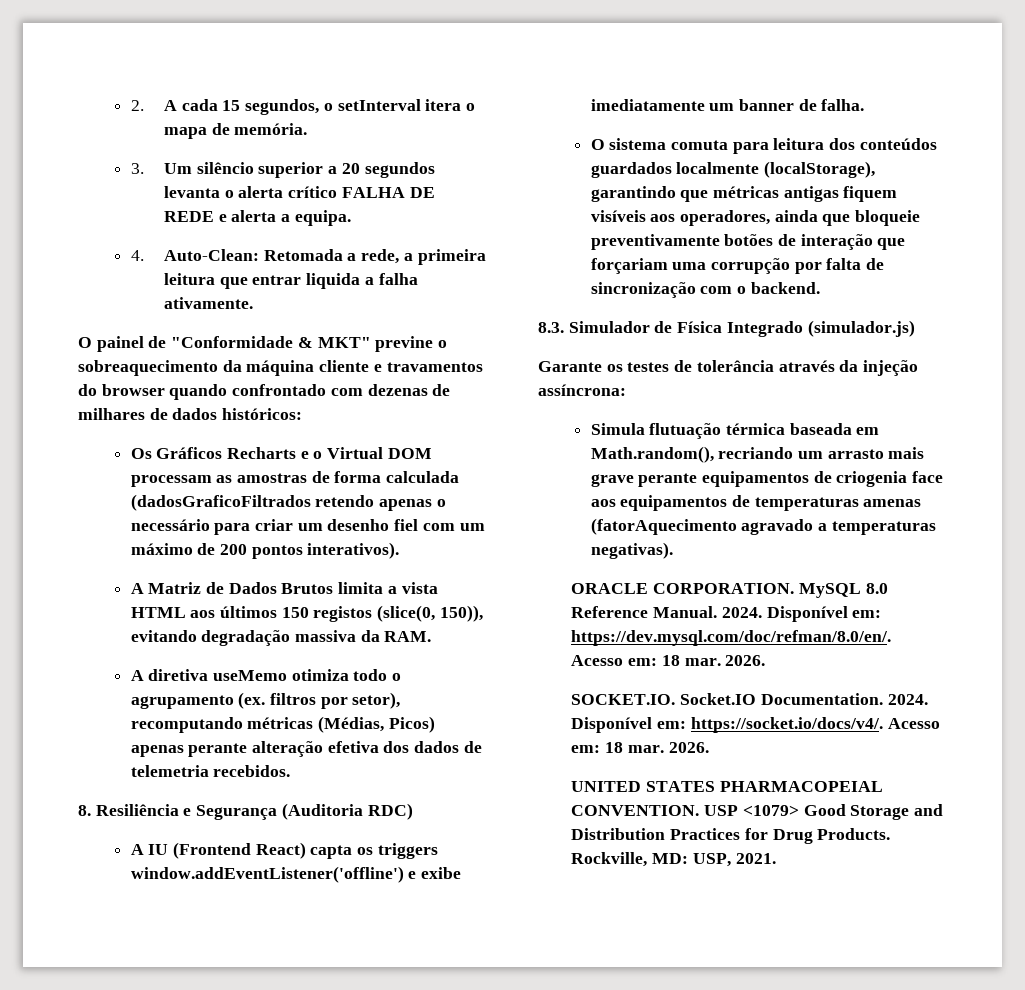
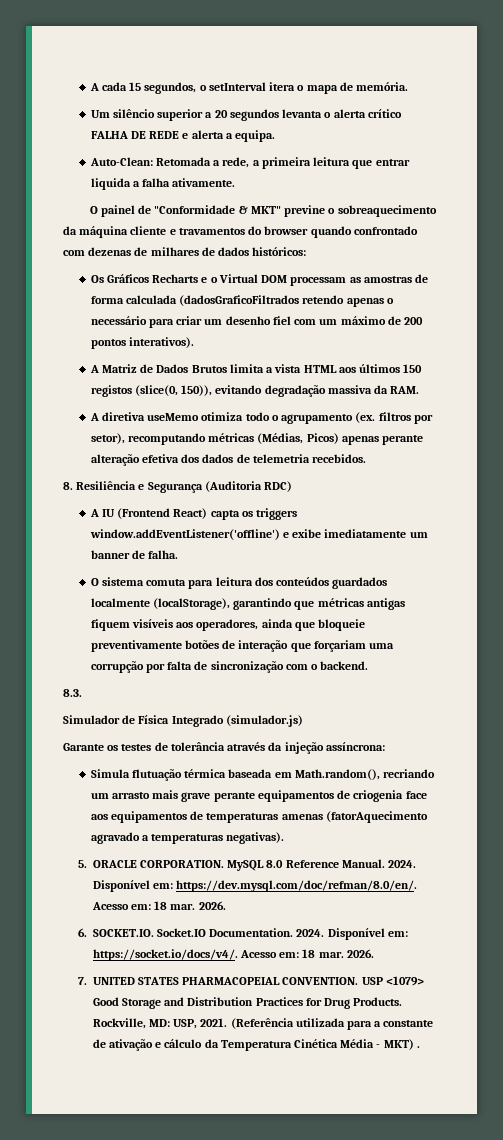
- 2. A cada 15 segundos, o setInterval itera o mapa de memória.
+ A cada 15 segundos, o setInterval itera o mapa de memória.
- 3. Um silêncio superior a 20 segundos levanta o alerta crítico FALHA DE REDE e alerta a equipa.
+ Um silêncio superior a 20 segundos levanta o alerta crítico FALHA DE REDE e alerta a equipa.
- 4. Auto-Clean: Retomada a rede, a primeira leitura que entrar liquida a falha ativamente.
+ Auto-Clean: Retomada a rede, a primeira leitura que entrar liquida a falha ativamente.
- 8.3. Simulador de Física Integrado (simulador.js)
+ 8.3.
+ Simulador de Física Integrado (simulador.js)
- ORACLE CORPORATION.
+ 5. ORACLE CORPORATION.
- SOCKET.IO. Socket.IO Documentation.
+ 6. SOCKET.IO. Socket.IO Documentation.
- UNITED STATES PHARMACOPEIAL CONVENTION.
+ 7. UNITED STATES PHARMACOPEIAL CONVENTION.
+ (Referência utilizada para a constante de ativação e cálculo da Temperatura Cinética Média - MKT) .

